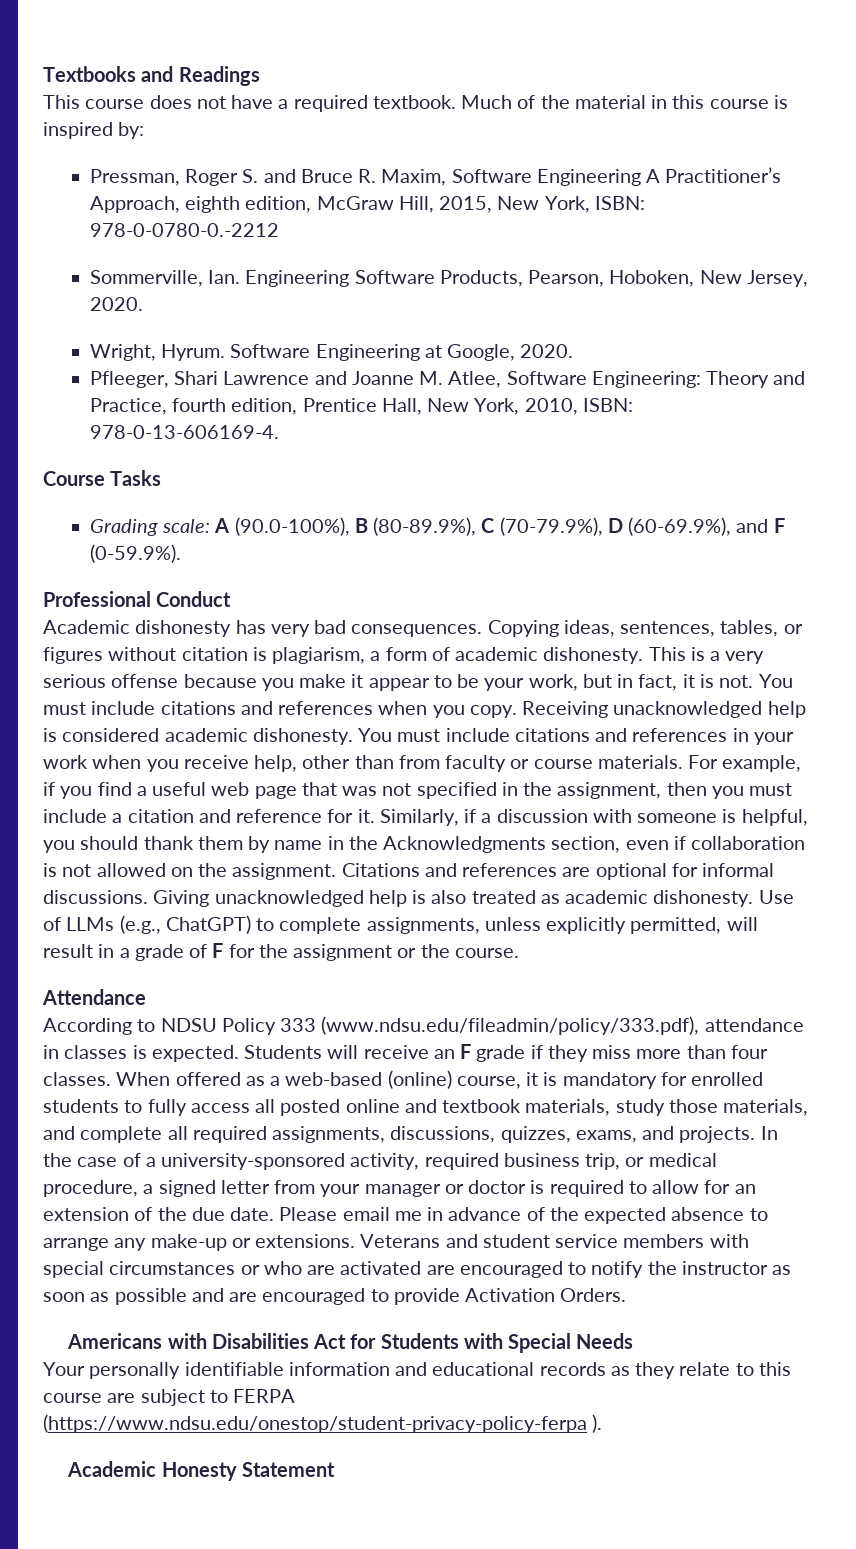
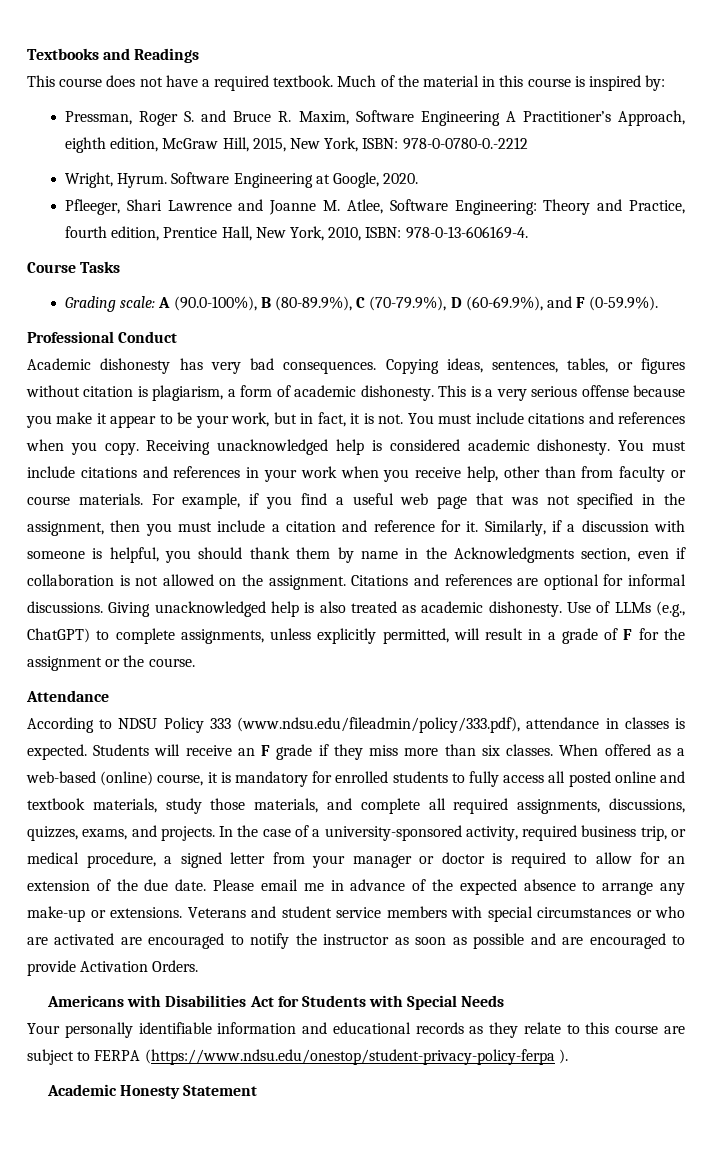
- Sommerville, Ian. Engineering Software Products, Pearson, Hoboken, New Jersey, 2020.
- Students will receive an F grade if they miss more than four classes.
+ Students will receive an F grade if they miss more than six classes.

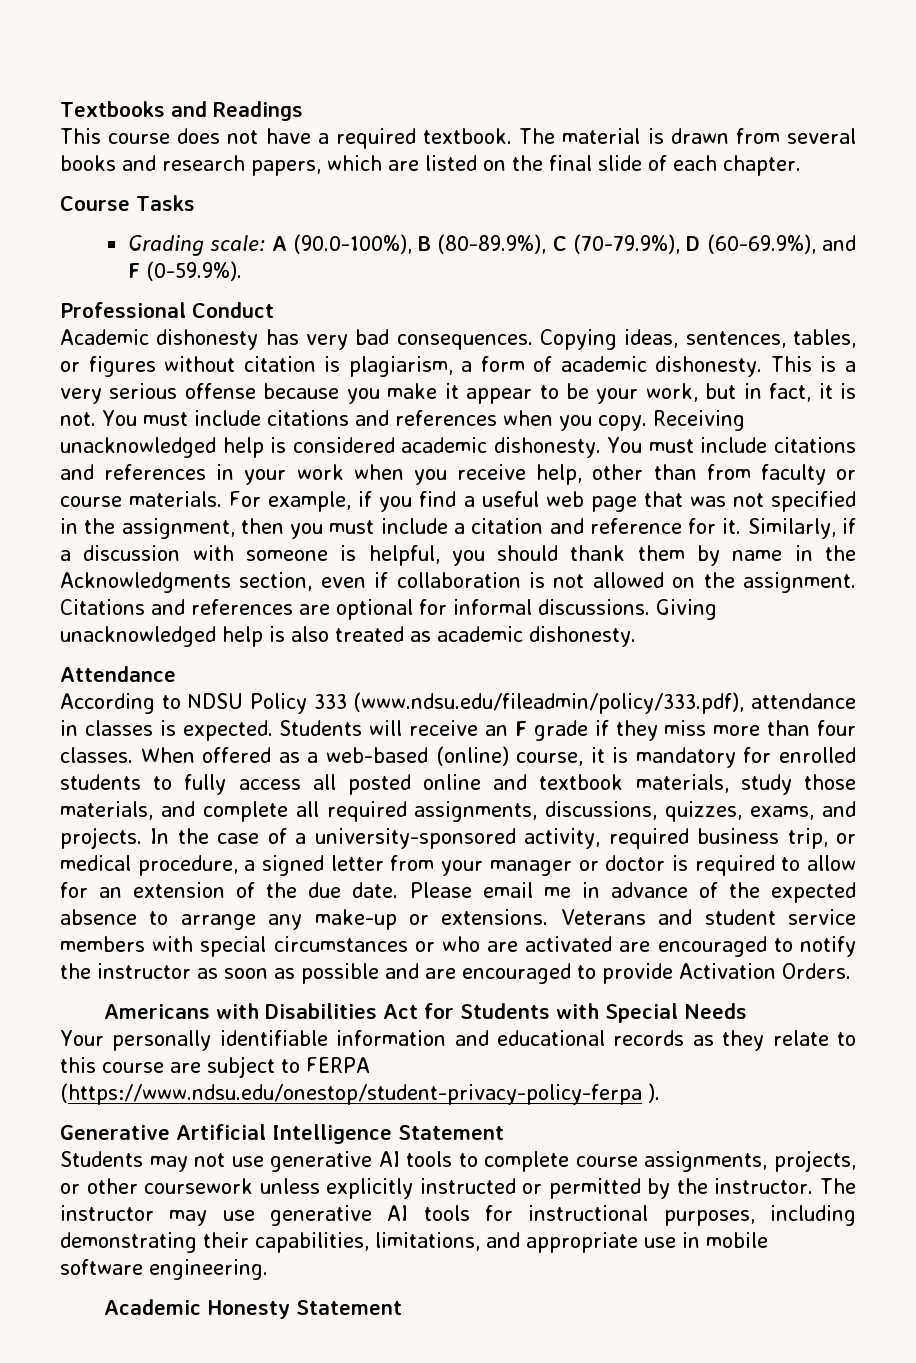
- Much of the material in this course is inspired by:
- Pressman, Roger S. and Bruce R. Maxim, Software Engineering A Practitioner’s Approach, eighth edition, McGraw Hill, 2015, New York, ISBN: 978-0-0780-0.-2212
- Wright, Hyrum. Software Engineering at Google, 2020.
- Pfleeger, Shari Lawrence and Joanne M. Atlee, Software Engineering: Theory and Practice, fourth edition, Prentice Hall, New York, 2010, ISBN: 978-0-13-606169-4.
+ The material is drawn from several books and research papers, which are listed on the final slide of each chapter.
- Use of LLMs (e.g., ChatGPT) to complete assignments, unless explicitly permitted, will result in a grade of F for the assignment or the course.
- Students will receive an F grade if they miss more than six classes.
+ Students will receive an F grade if they miss more than four classes.
+ Generative Artificial Intelligence Statement
+ Students may not use generative AI tools to complete course assignments, projects, or other coursework unless explicitly instructed or permitted by the instructor. The instructor may use generative AI tools for instructional purposes, including demonstrating their capabilities, limitations, and appropriate use in mobile software engineering.

